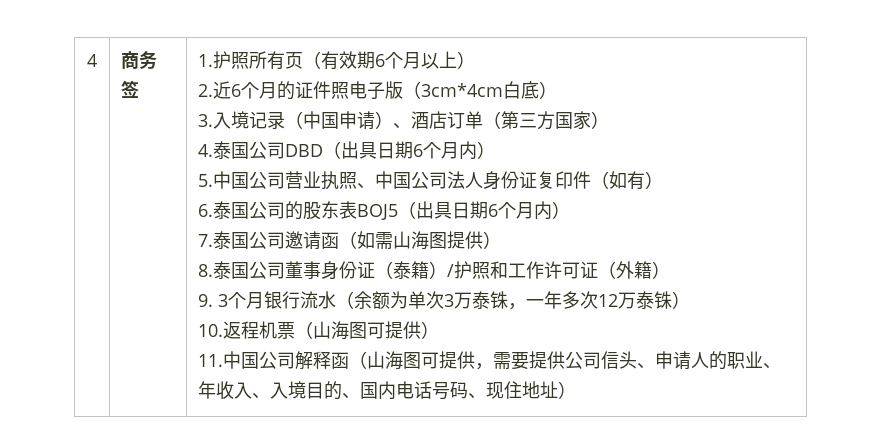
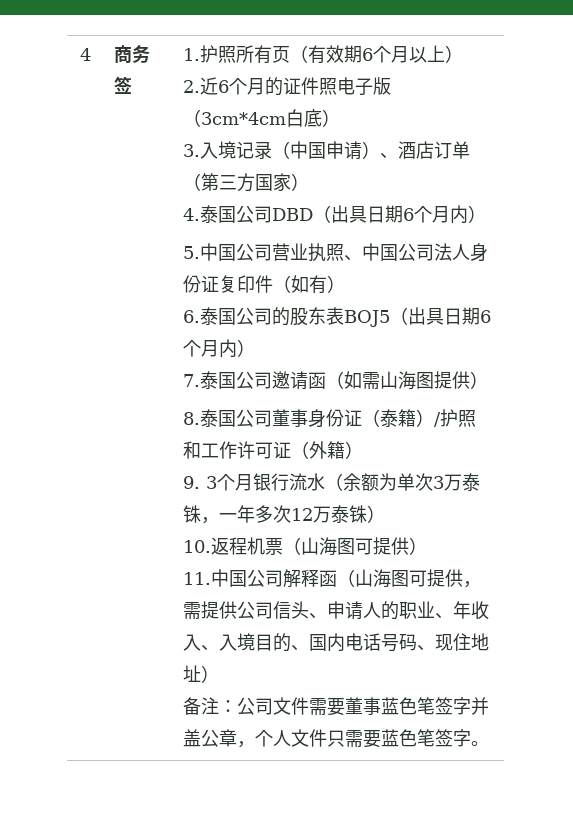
- 11.中国公司解释函（山海图可提供，需要提供公司信头、申请人的职业、年收入、入境目的、国内电话号码、现住地址）
+ 11.中国公司解释函（山海图可提供，需提供公司信头、申请人的职业、年收入、入境目的、国内电话号码、现住地址）
+ 备注：公司文件需要董事蓝色笔签字并盖公章，个人文件只需要蓝色笔签字。

